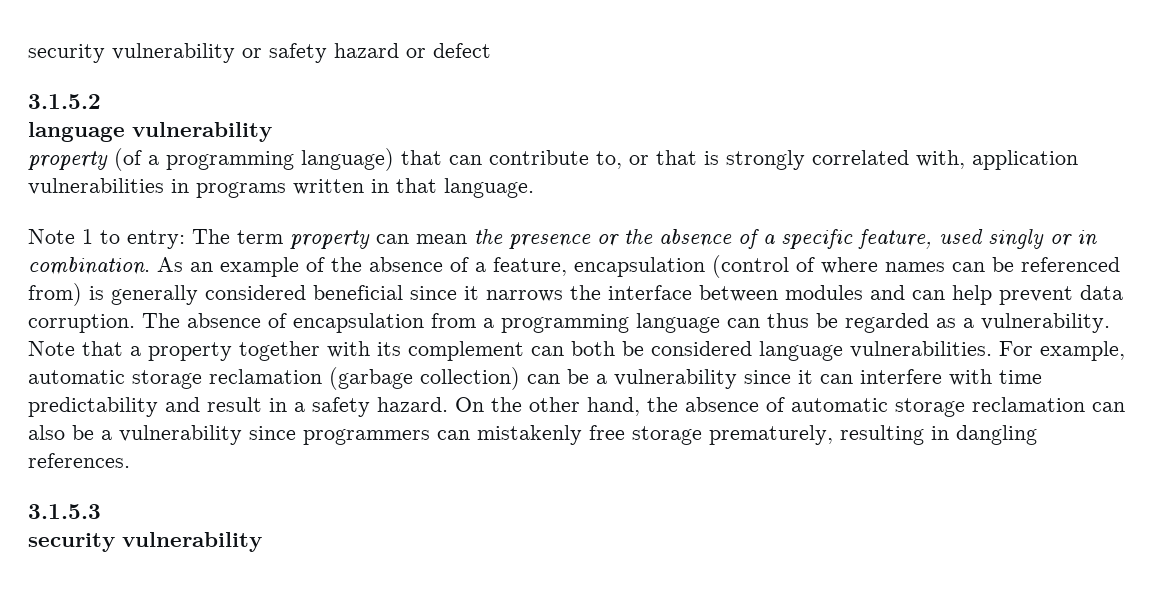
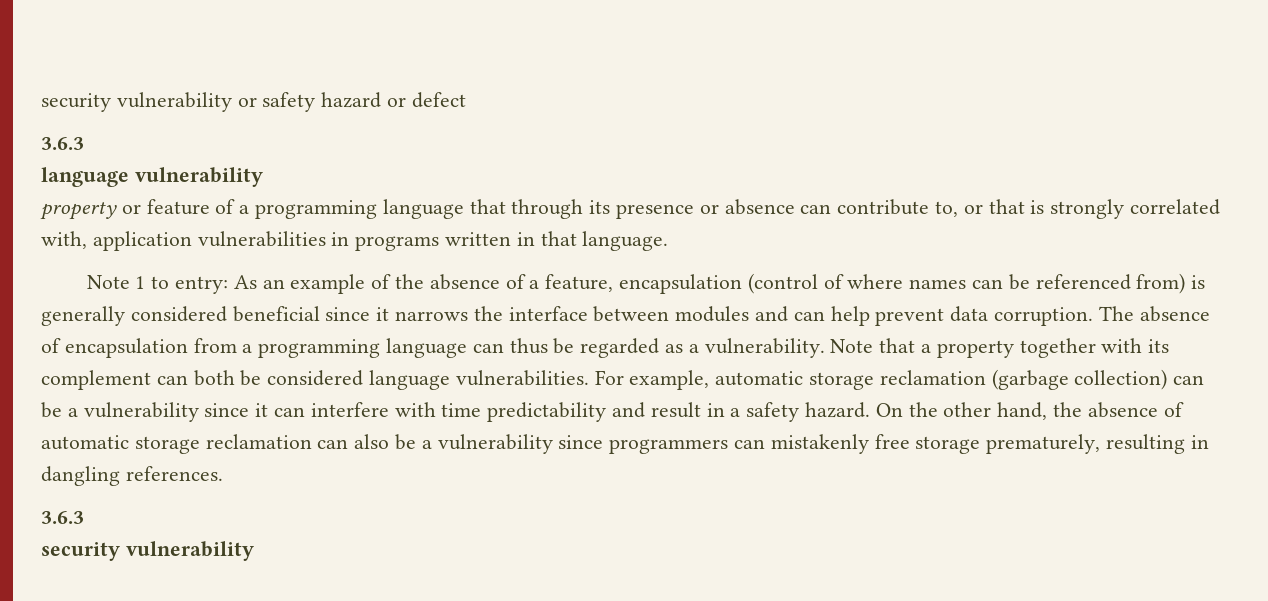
  security vulnerability or safety hazard or defect
- 3.1.5.2
+ 3.6.3
- property (of a programming language) that can contribute to, or that is strongly correlated with, application vulnerabilities in programs written in that language.
+ property or feature of a programming language that through its presence or absence can contribute to, or that is strongly correlated with, application vulnerabilities in programs written in that language.
- Note 1 to entry: The term property can mean the presence or the absence of a specific feature, used singly or in combination. As an example of the absence of a feature, encapsulation (control of where names can be referenced from) is generally considered beneficial since it narrows the interface between modules and can help prevent data corruption.
+ Note 1 to entry: As an example of the absence of a feature, encapsulation (control of where names can be referenced from) is generally considered beneficial since it narrows the interface between modules and can help prevent data corruption.
  On the other hand, the absence of automatic storage reclamation can also be a vulnerability since programmers can mistakenly free storage prematurely, resulting in dangling references.
- 3.1.5.3
+ 3.6.3

